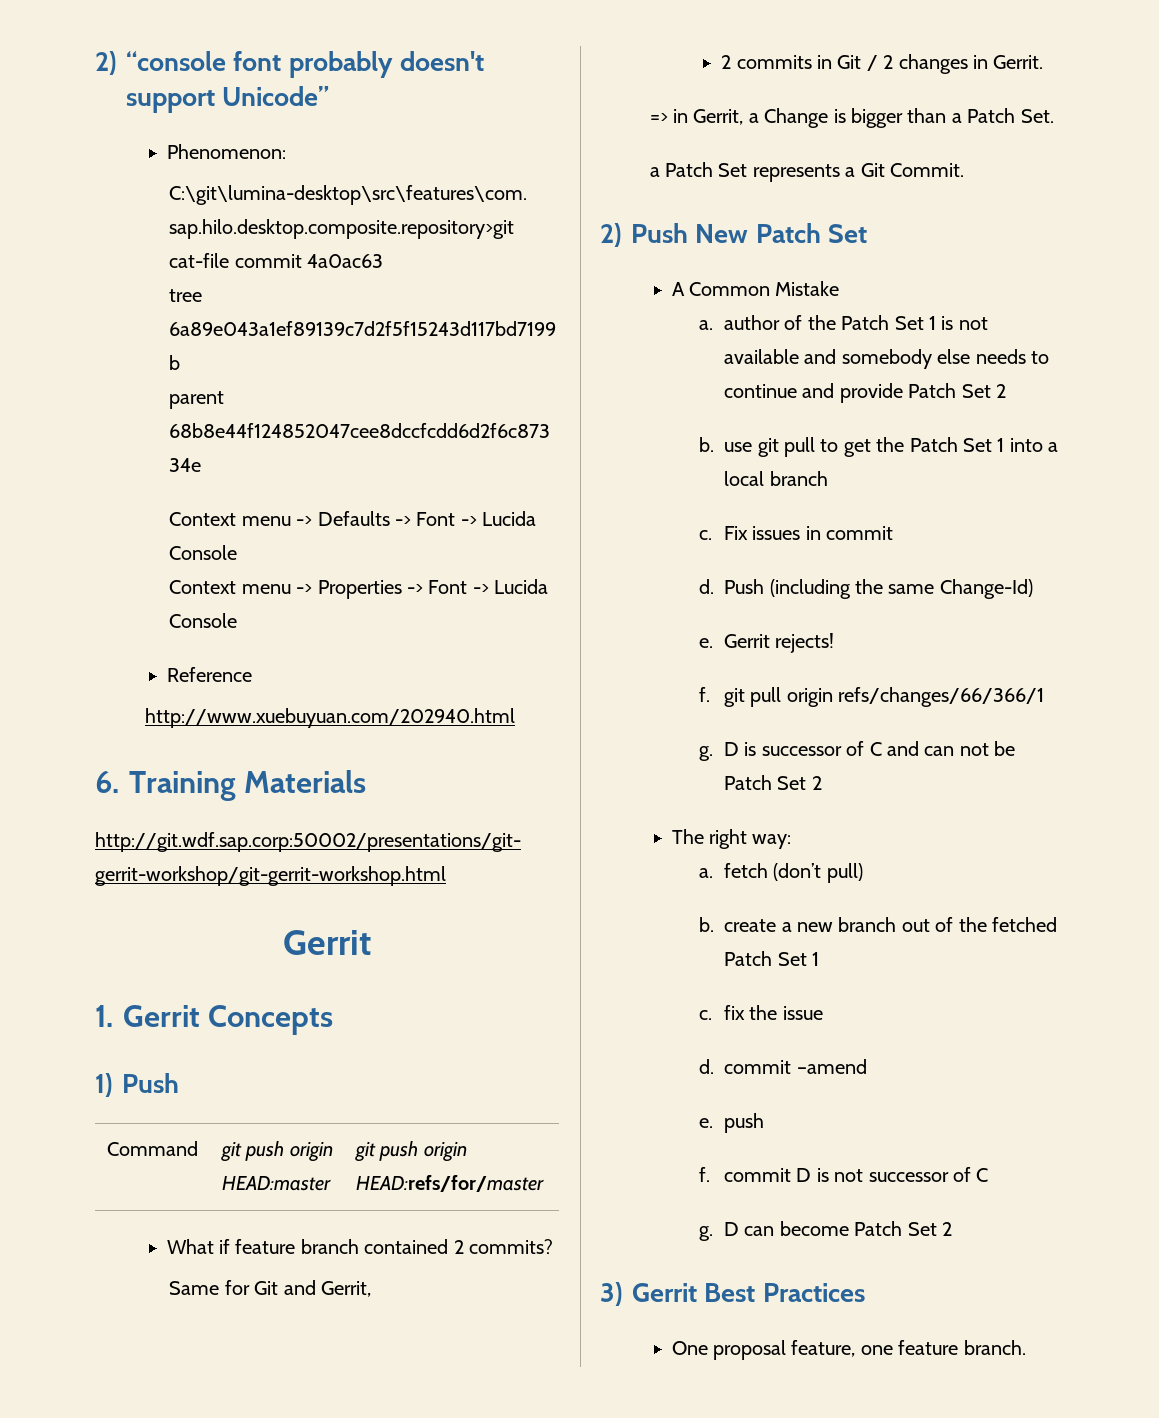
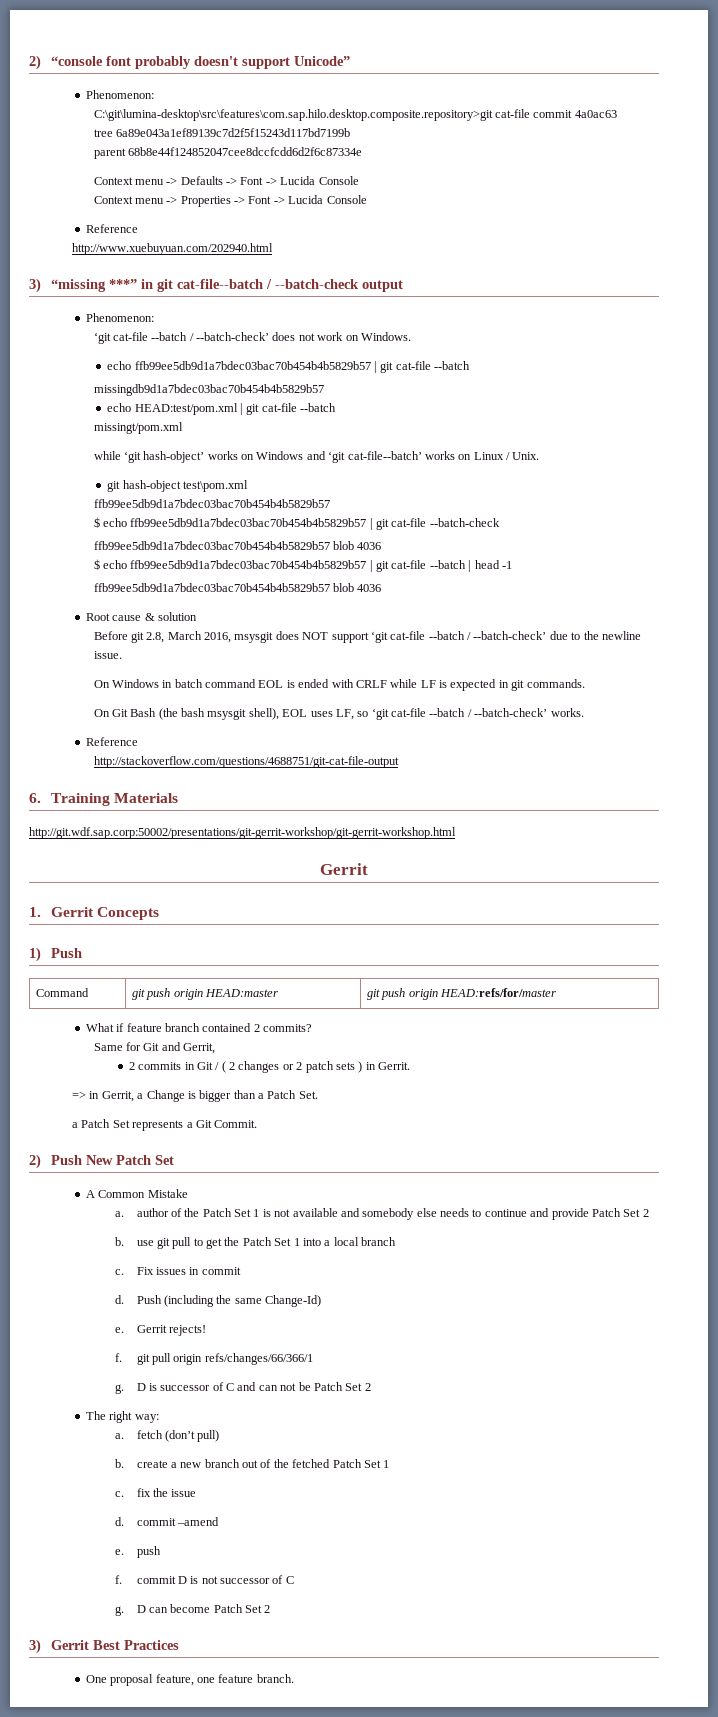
+ 3) “missing ***” in git cat-file--batch / --batch-check output
+ Phenomenon:
+ ‘git cat-file --batch / --batch-check’ does not work on Windows.
+ echo ffb99ee5db9d1a7bdec03bac70b454b4b5829b57 | git cat-file --batch
+ missingdb9d1a7bdec03bac70b454b4b5829b57
+ echo HEAD:test/pom.xml | git cat-file --batch
+ missingt/pom.xml
+ while ‘git hash-object’ works on Windows and ‘git cat-file--batch’ works on Linux / Unix.
+ git hash-object test\pom.xml
+ ffb99ee5db9d1a7bdec03bac70b454b4b5829b57
+ $ echo ffb99ee5db9d1a7bdec03bac70b454b4b5829b57 | git cat-file --batch-check
+ ffb99ee5db9d1a7bdec03bac70b454b4b5829b57 blob 4036
+ $ echo ffb99ee5db9d1a7bdec03bac70b454b4b5829b57 | git cat-file --batch | head -1
+ ffb99ee5db9d1a7bdec03bac70b454b4b5829b57 blob 4036
+ Root cause & solution
+ Before git 2.8, March 2016, msysgit does NOT support ‘git cat-file --batch / --batch-check’ due to the newline issue.
+ On Windows in batch command EOL is ended with CRLF while LF is expected in git commands.
+ On Git Bash (the bash msysgit shell), EOL uses LF, so ‘git cat-file --batch / --batch-check’ works.
+ Reference
+ http://stackoverflow.com/questions/4688751/git-cat-file-output
- 2 commits in Git / 2 changes in Gerrit.
+ 2 commits in Git / ( 2 changes or 2 patch sets ) in Gerrit.

